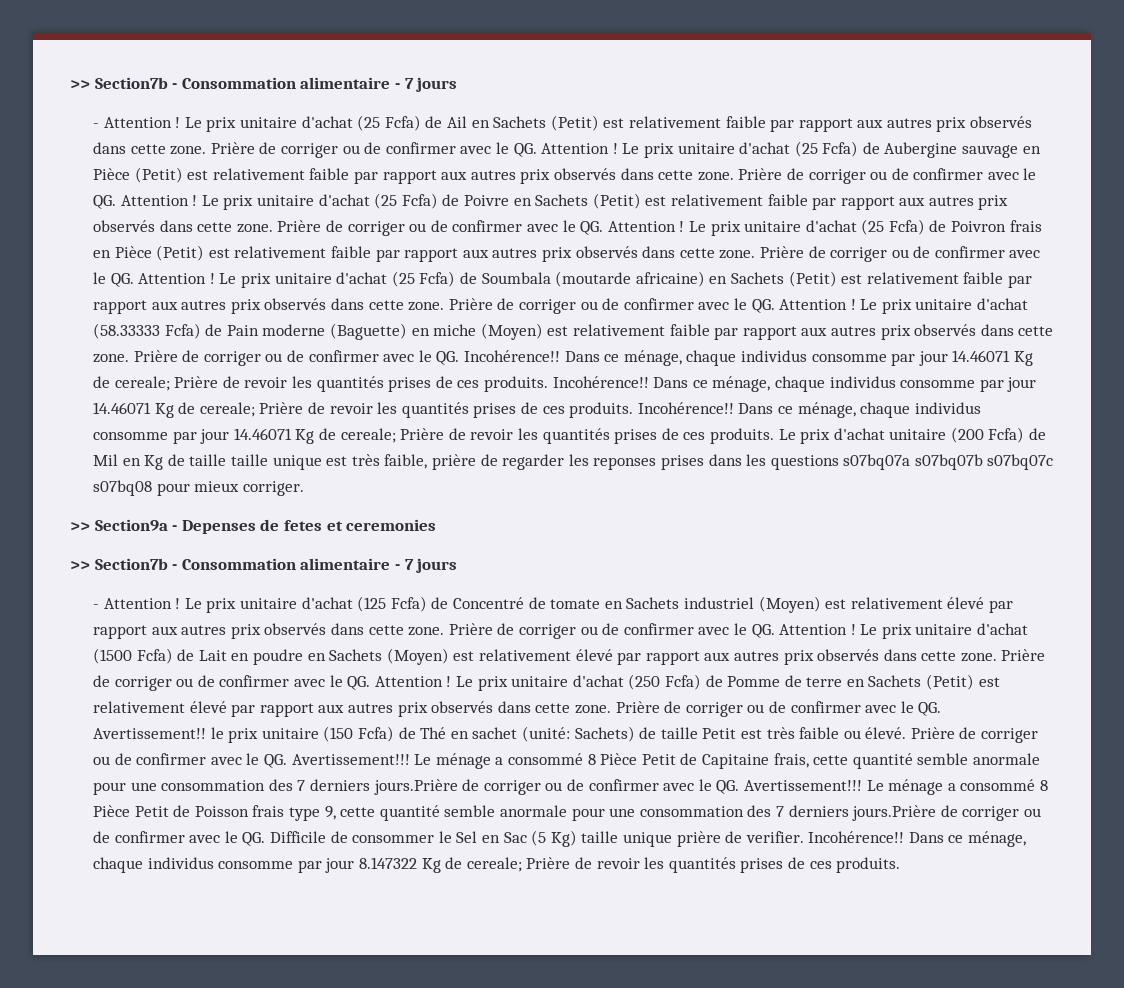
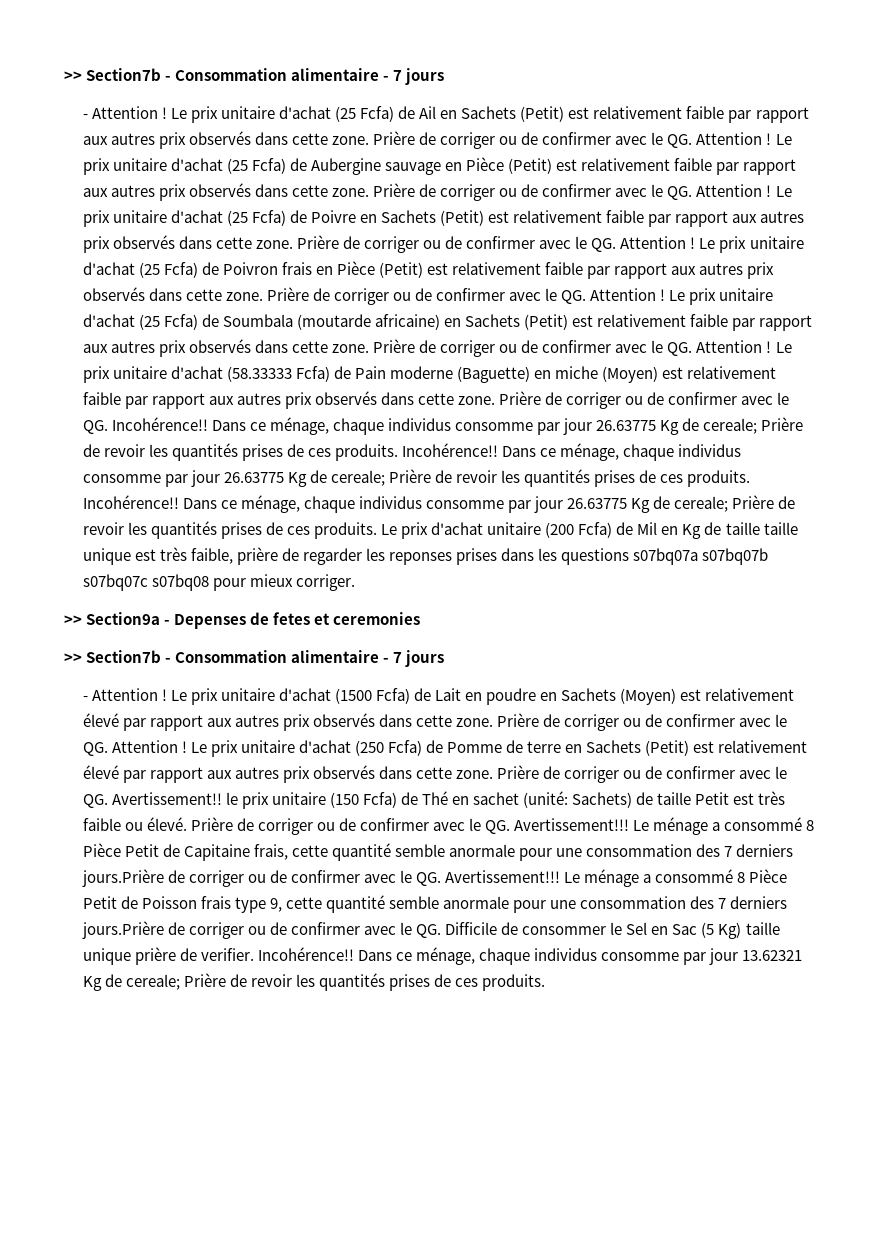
- Prière de corriger ou de confirmer avec le QG. Incohérence!! Dans ce ménage, chaque individus consomme par jour 14.46071 Kg de cereale; Prière de revoir les quantités prises de ces produits. Incohérence!! Dans ce ménage, chaque individus consomme par jour 14.46071 Kg de cereale; Prière de revoir les quantités prises de ces produits. Incohérence!! Dans ce ménage, chaque individus consomme par jour 14.46071 Kg de cereale; Prière de revoir les quantités prises de ces produits.
+ Prière de corriger ou de confirmer avec le QG. Incohérence!! Dans ce ménage, chaque individus consomme par jour 26.63775 Kg de cereale; Prière de revoir les quantités prises de ces produits. Incohérence!! Dans ce ménage, chaque individus consomme par jour 26.63775 Kg de cereale; Prière de revoir les quantités prises de ces produits. Incohérence!! Dans ce ménage, chaque individus consomme par jour 26.63775 Kg de cereale; Prière de revoir les quantités prises de ces produits.
- Le prix unitaire d'achat (125 Fcfa) de Concentré de tomate en Sachets industriel (Moyen) est relativement élevé par rapport aux autres prix observés dans cette zone. Prière de corriger ou de confirmer avec le QG. Attention ! Le prix unitaire d'achat (1500 Fcfa) de Lait en poudre en Sachets (Moyen) est relativement élevé par rapport aux autres prix observés dans cette zone.
+ Le prix unitaire d'achat (1500 Fcfa) de Lait en poudre en Sachets (Moyen) est relativement élevé par rapport aux autres prix observés dans cette zone.
- Dans ce ménage, chaque individus consomme par jour 8.147322 Kg de cereale; Prière de revoir les quantités prises de ces produits.
+ Dans ce ménage, chaque individus consomme par jour 13.62321 Kg de cereale; Prière de revoir les quantités prises de ces produits.

